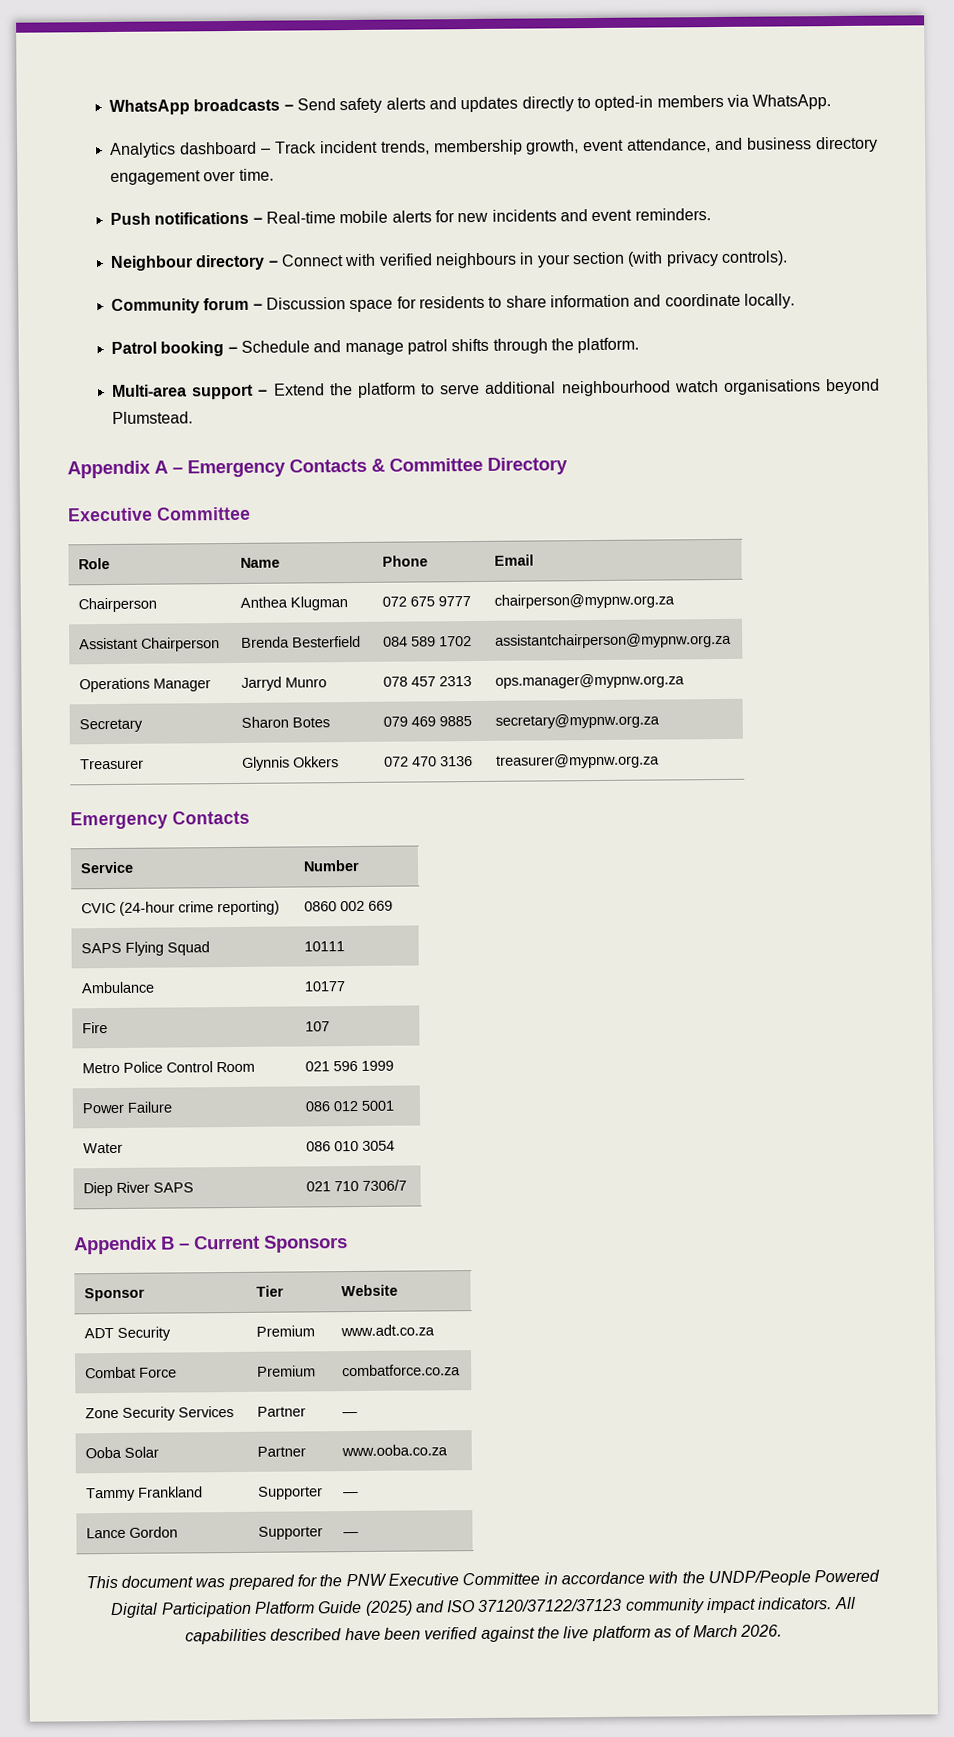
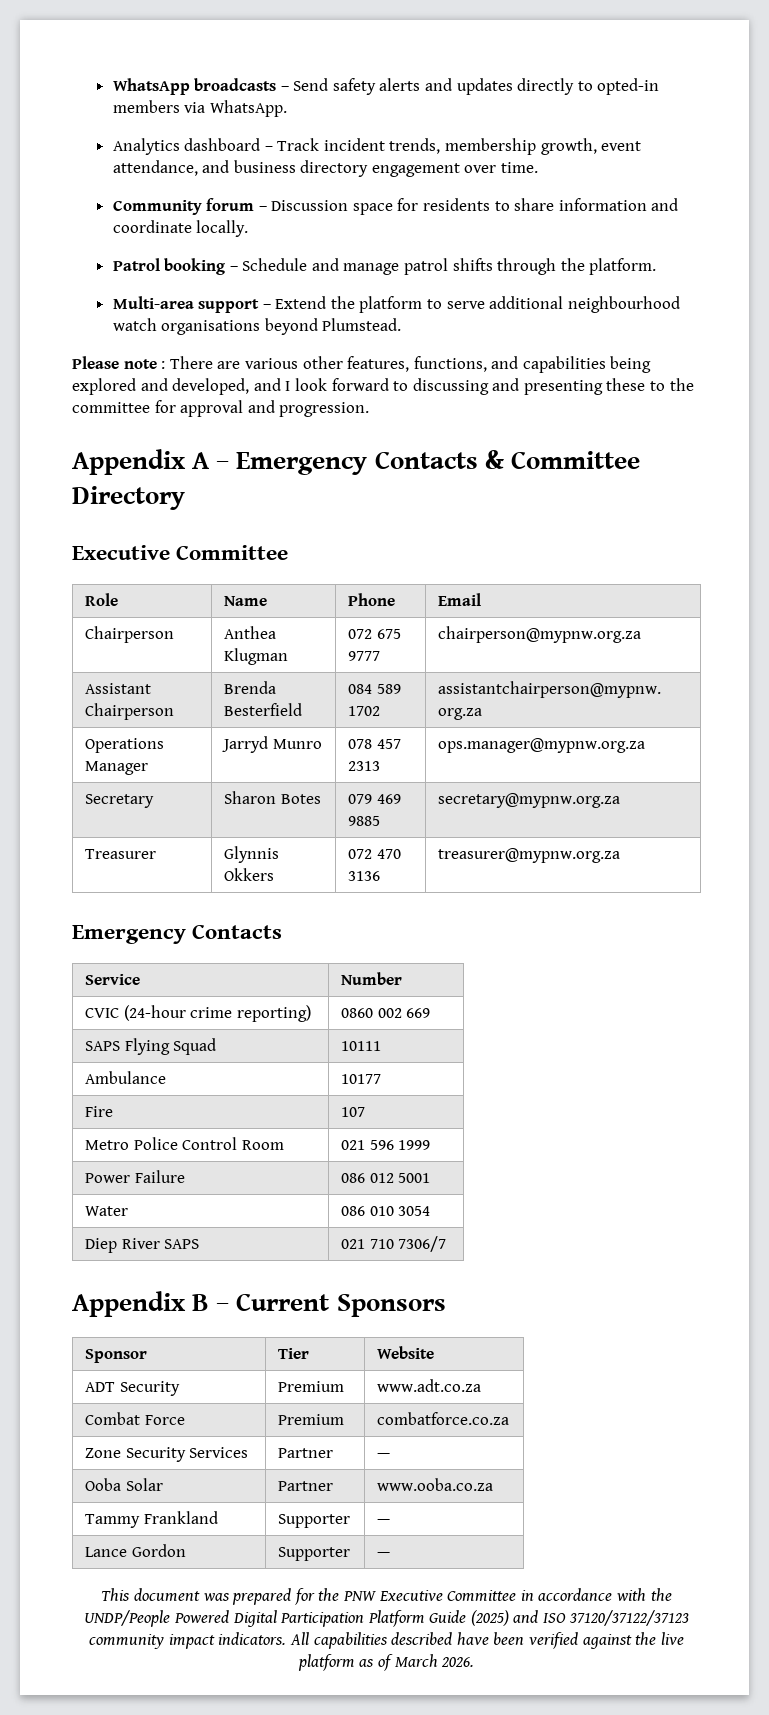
- Push notifications – Real-time mobile alerts for new incidents and event reminders.
- Neighbour directory – Connect with verified neighbours in your section (with privacy controls).
+ Please note : There are various other features, functions, and capabilities being explored and developed, and I look forward to discussing and presenting these to the committee for approval and progression.

